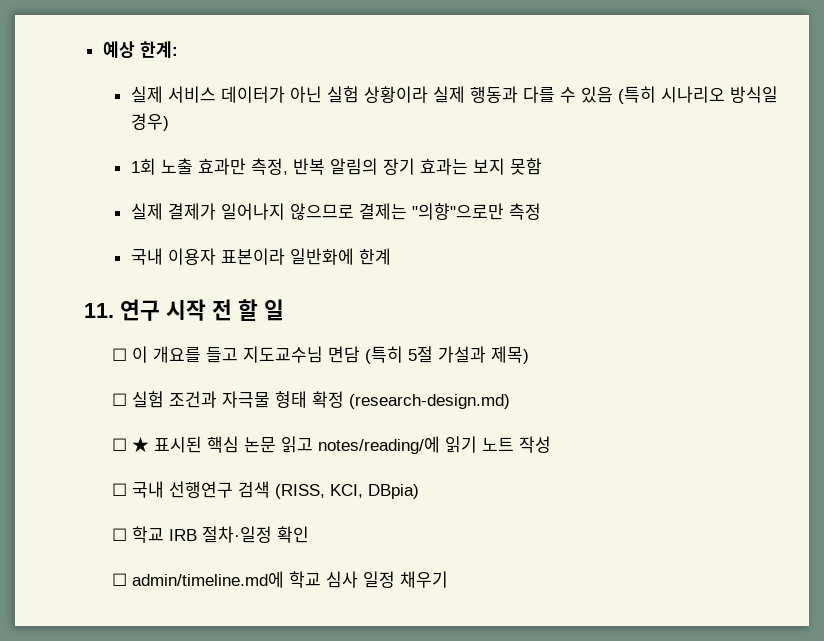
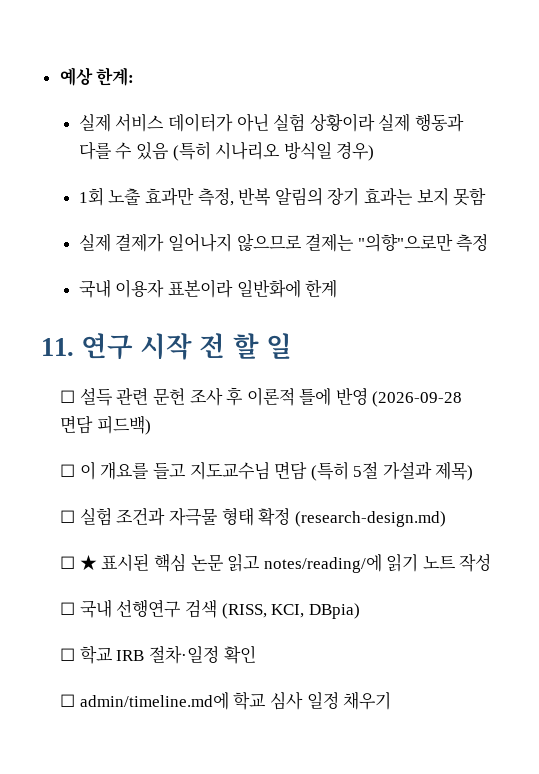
+ ☐ 설득 관련 문헌 조사 후 이론적 틀에 반영 (2026-09-28 면담 피드백)

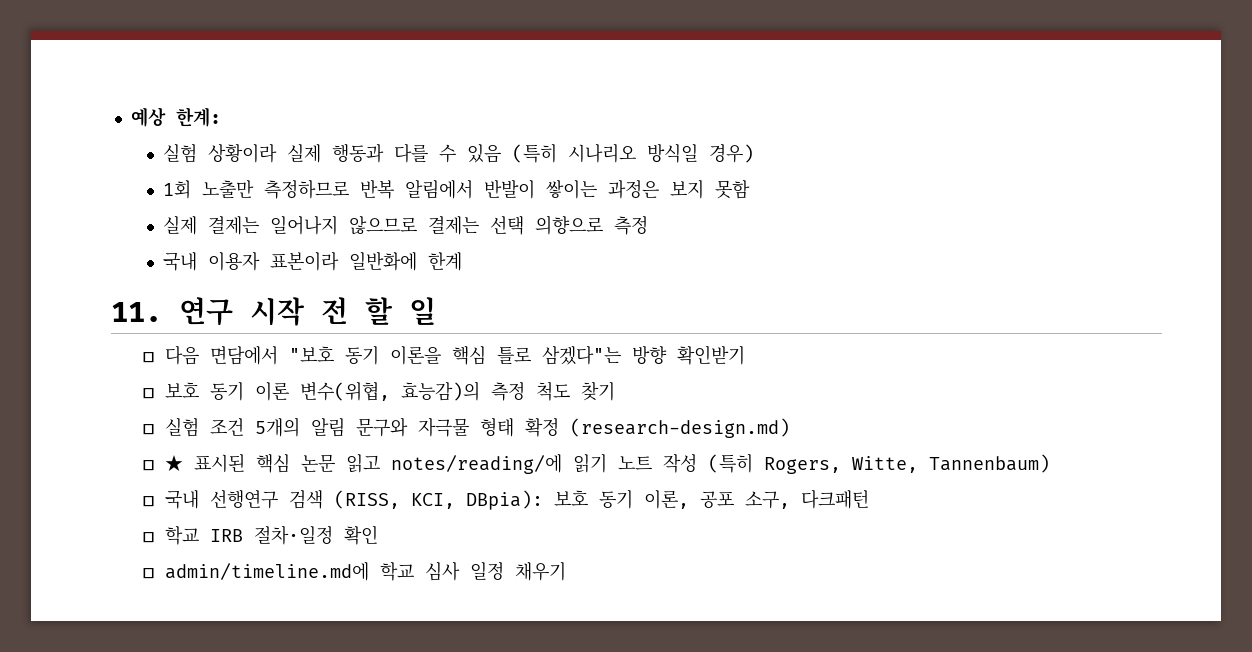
- 실제 서비스 데이터가 아닌 실험 상황이라 실제 행동과 다를 수 있음 (특히 시나리오 방식일 경우)
+ 실험 상황이라 실제 행동과 다를 수 있음 (특히 시나리오 방식일 경우)
- 1회 노출 효과만 측정, 반복 알림의 장기 효과는 보지 못함
+ 1회 노출만 측정하므로 반복 알림에서 반발이 쌓이는 과정은 보지 못함
- 실제 결제가 일어나지 않으므로 결제는 "의향"으로만 측정
+ 실제 결제는 일어나지 않으므로 결제는 선택 의향으로 측정
- ☐ 설득 관련 문헌 조사 후 이론적 틀에 반영 (2026-09-28 면담 피드백)
- ☐ 이 개요를 들고 지도교수님 면담 (특히 5절 가설과 제목)
- ☐ 실험 조건과 자극물 형태 확정 (research-design.md)
+ ☐ 다음 면담에서 "보호 동기 이론을 핵심 틀로 삼겠다"는 방향 확인받기
+ ☐ 보호 동기 이론 변수(위협, 효능감)의 측정 척도 찾기
+ ☐ 실험 조건 5개의 알림 문구와 자극물 형태 확정 (research-design.md)
- ☐ ★ 표시된 핵심 논문 읽고 notes/reading/에 읽기 노트 작성
+ ☐ ★ 표시된 핵심 논문 읽고 notes/reading/에 읽기 노트 작성 (특히 Rogers, Witte, Tannenbaum)
- ☐ 국내 선행연구 검색 (RISS, KCI, DBpia)
+ ☐ 국내 선행연구 검색 (RISS, KCI, DBpia): 보호 동기 이론, 공포 소구, 다크패턴

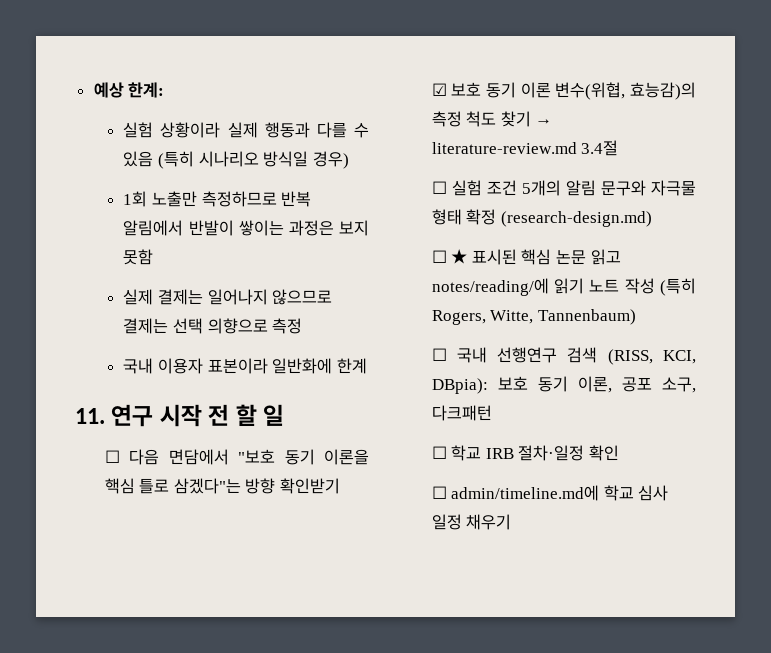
- ☐ 보호 동기 이론 변수(위협, 효능감)의 측정 척도 찾기
+ ☑ 보호 동기 이론 변수(위협, 효능감)의 측정 척도 찾기 → literature-review.md 3.4절

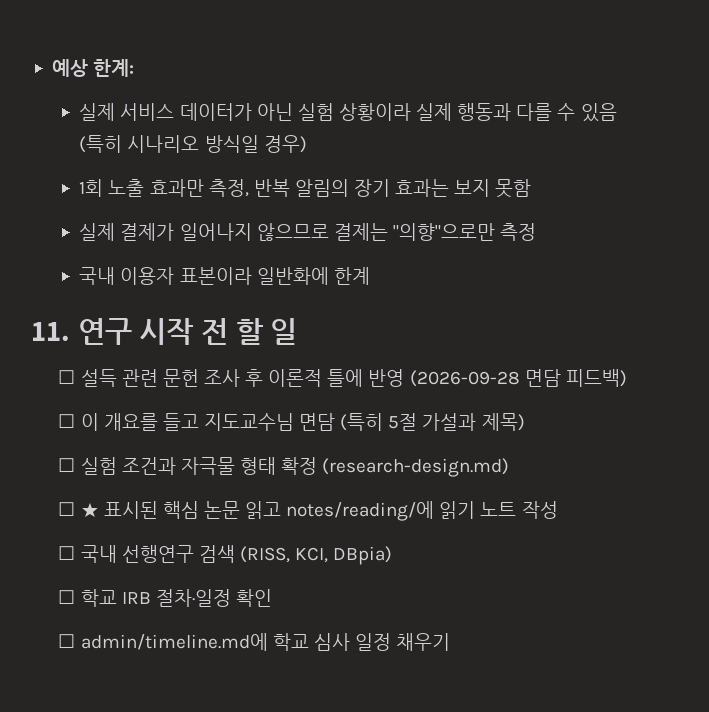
- 실험 상황이라 실제 행동과 다를 수 있음 (특히 시나리오 방식일 경우)
+ 실제 서비스 데이터가 아닌 실험 상황이라 실제 행동과 다를 수 있음 (특히 시나리오 방식일 경우)
- 1회 노출만 측정하므로 반복 알림에서 반발이 쌓이는 과정은 보지 못함
+ 1회 노출 효과만 측정, 반복 알림의 장기 효과는 보지 못함
- 실제 결제는 일어나지 않으므로 결제는 선택 의향으로 측정
+ 실제 결제가 일어나지 않으므로 결제는 "의향"으로만 측정
- ☐ 다음 면담에서 "보호 동기 이론을 핵심 틀로 삼겠다"는 방향 확인받기
- ☑ 보호 동기 이론 변수(위협, 효능감)의 측정 척도 찾기 → literature-review.md 3.4절
- ☐ 실험 조건 5개의 알림 문구와 자극물 형태 확정 (research-design.md)
+ ☐ 설득 관련 문헌 조사 후 이론적 틀에 반영 (2026-09-28 면담 피드백)
+ ☐ 이 개요를 들고 지도교수님 면담 (특히 5절 가설과 제목)
+ ☐ 실험 조건과 자극물 형태 확정 (research-design.md)
- ☐ ★ 표시된 핵심 논문 읽고 notes/reading/에 읽기 노트 작성 (특히 Rogers, Witte, Tannenbaum)
+ ☐ ★ 표시된 핵심 논문 읽고 notes/reading/에 읽기 노트 작성
- ☐ 국내 선행연구 검색 (RISS, KCI, DBpia): 보호 동기 이론, 공포 소구, 다크패턴
+ ☐ 국내 선행연구 검색 (RISS, KCI, DBpia)

